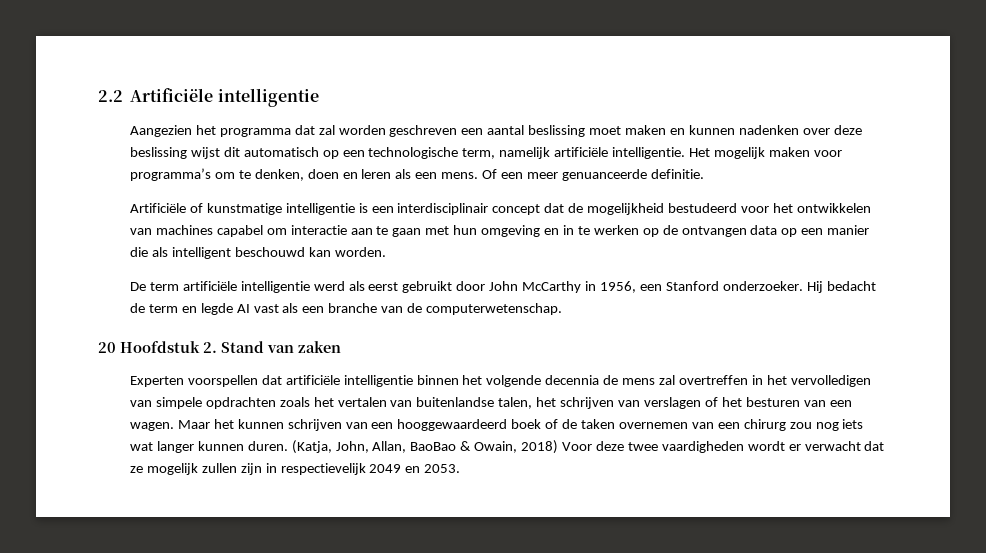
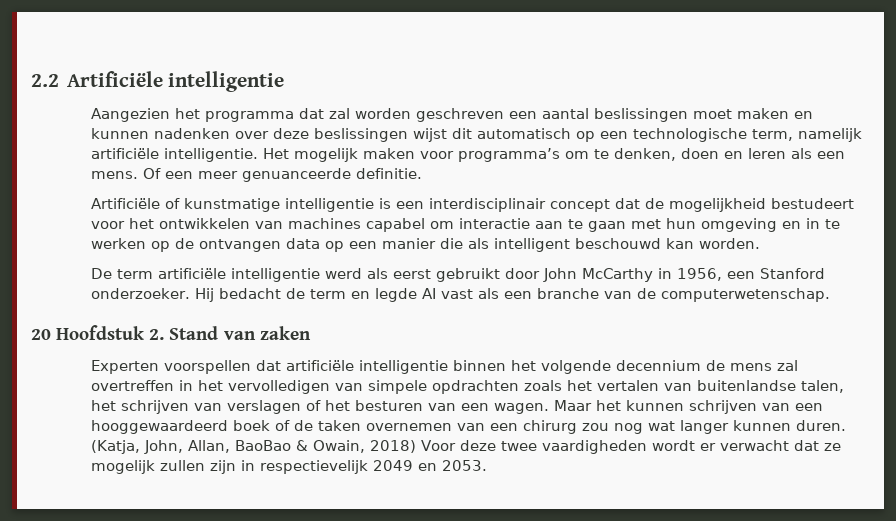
- Aangezien het programma dat zal worden geschreven een aantal beslissing moet maken en kunnen nadenken over deze beslissing wijst dit automatisch op een technologische term, namelijk artificiële intelligentie.
+ Aangezien het programma dat zal worden geschreven een aantal beslissingen moet maken en kunnen nadenken over deze beslissingen wijst dit automatisch op een technologische term, namelijk artificiële intelligentie.
- Artificiële of kunstmatige intelligentie is een interdisciplinair concept dat de mogelijkheid bestudeerd voor het ontwikkelen van machines capabel om interactie aan te gaan met hun omgeving en in te werken op de ontvangen data op een manier die als intelligent beschouwd kan worden.
+ Artificiële of kunstmatige intelligentie is een interdisciplinair concept dat de mogelijkheid bestudeert voor het ontwikkelen van machines capabel om interactie aan te gaan met hun omgeving en in te werken op de ontvangen data op een manier die als intelligent beschouwd kan worden.
- Experten voorspellen dat artificiële intelligentie binnen het volgende decennia de mens zal overtreffen in het vervolledigen van simpele opdrachten zoals het vertalen van buitenlandse talen, het schrijven van verslagen of het besturen van een wagen.
+ Experten voorspellen dat artificiële intelligentie binnen het volgende decennium de mens zal overtreffen in het vervolledigen van simpele opdrachten zoals het vertalen van buitenlandse talen, het schrijven van verslagen of het besturen van een wagen.
- Maar het kunnen schrijven van een hooggewaardeerd boek of de taken overnemen van een chirurg zou nog iets wat langer kunnen duren.
+ Maar het kunnen schrijven van een hooggewaardeerd boek of de taken overnemen van een chirurg zou nog wat langer kunnen duren.

